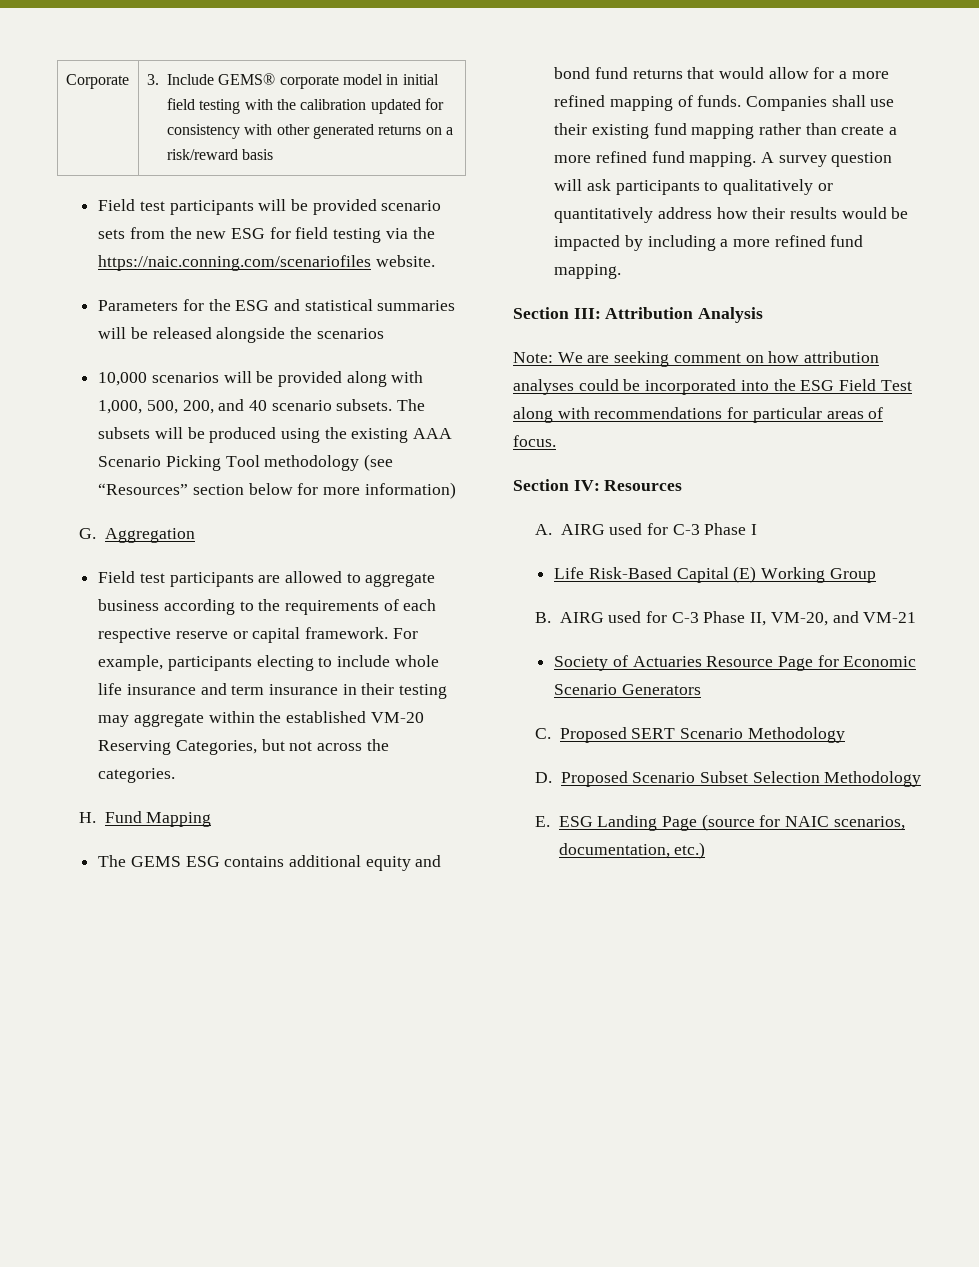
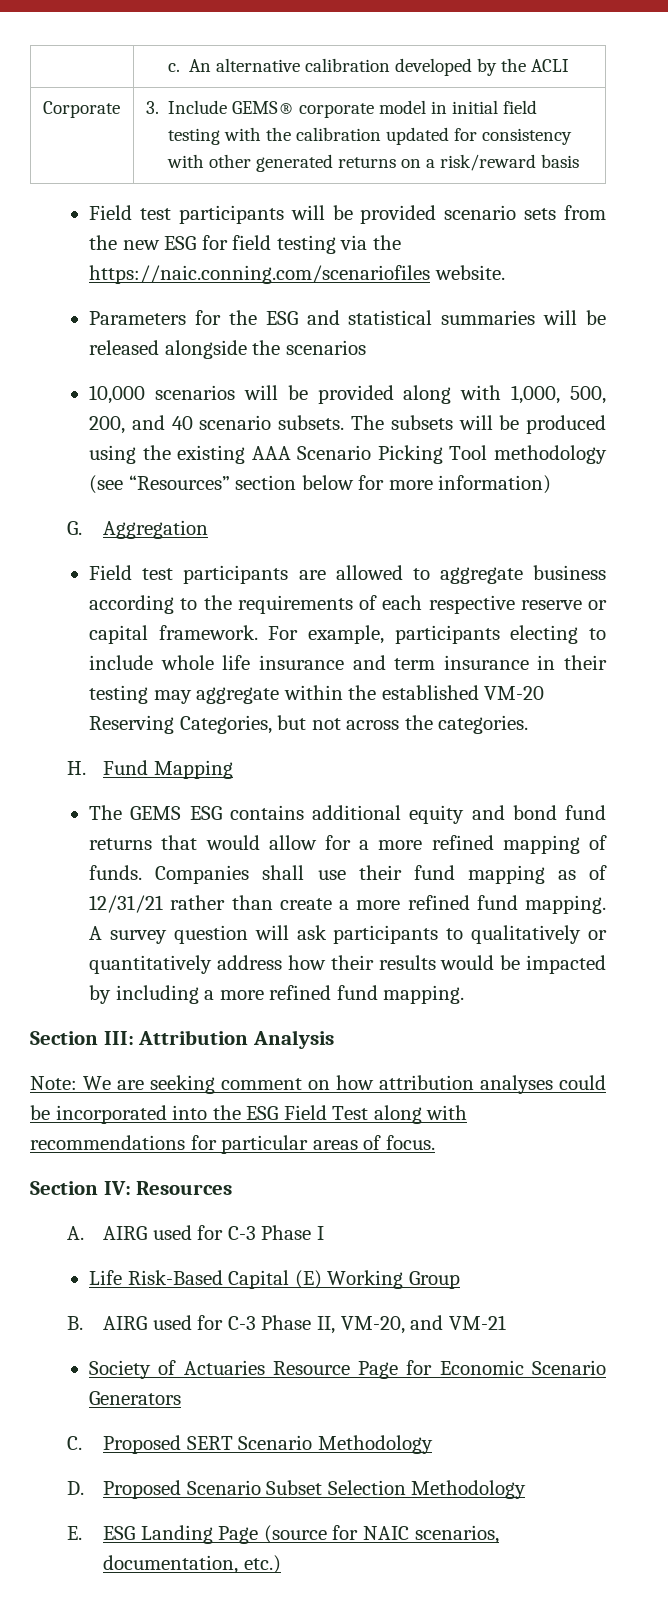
+ | c. An alternative calibration developed by the ACLI
- Companies shall use their existing fund mapping rather than create a more refined fund mapping.
+ Companies shall use their fund mapping as of 12/31/21 rather than create a more refined fund mapping.

